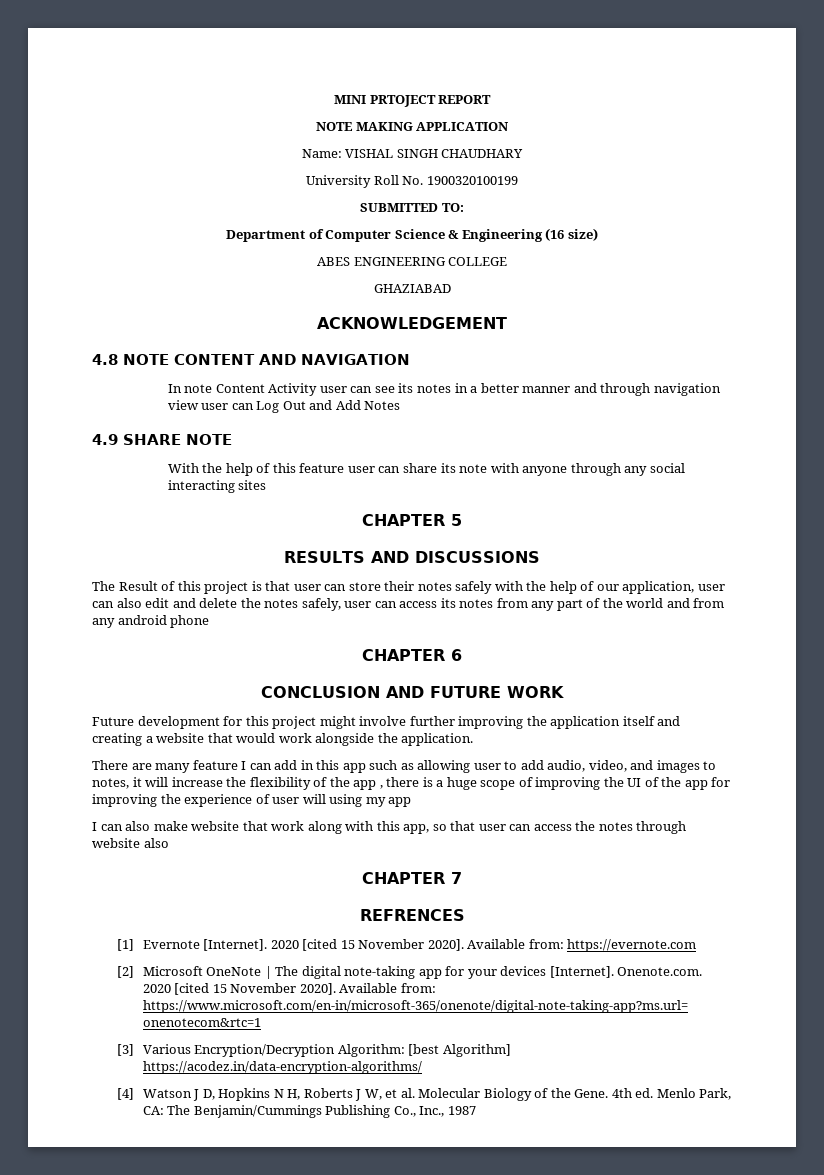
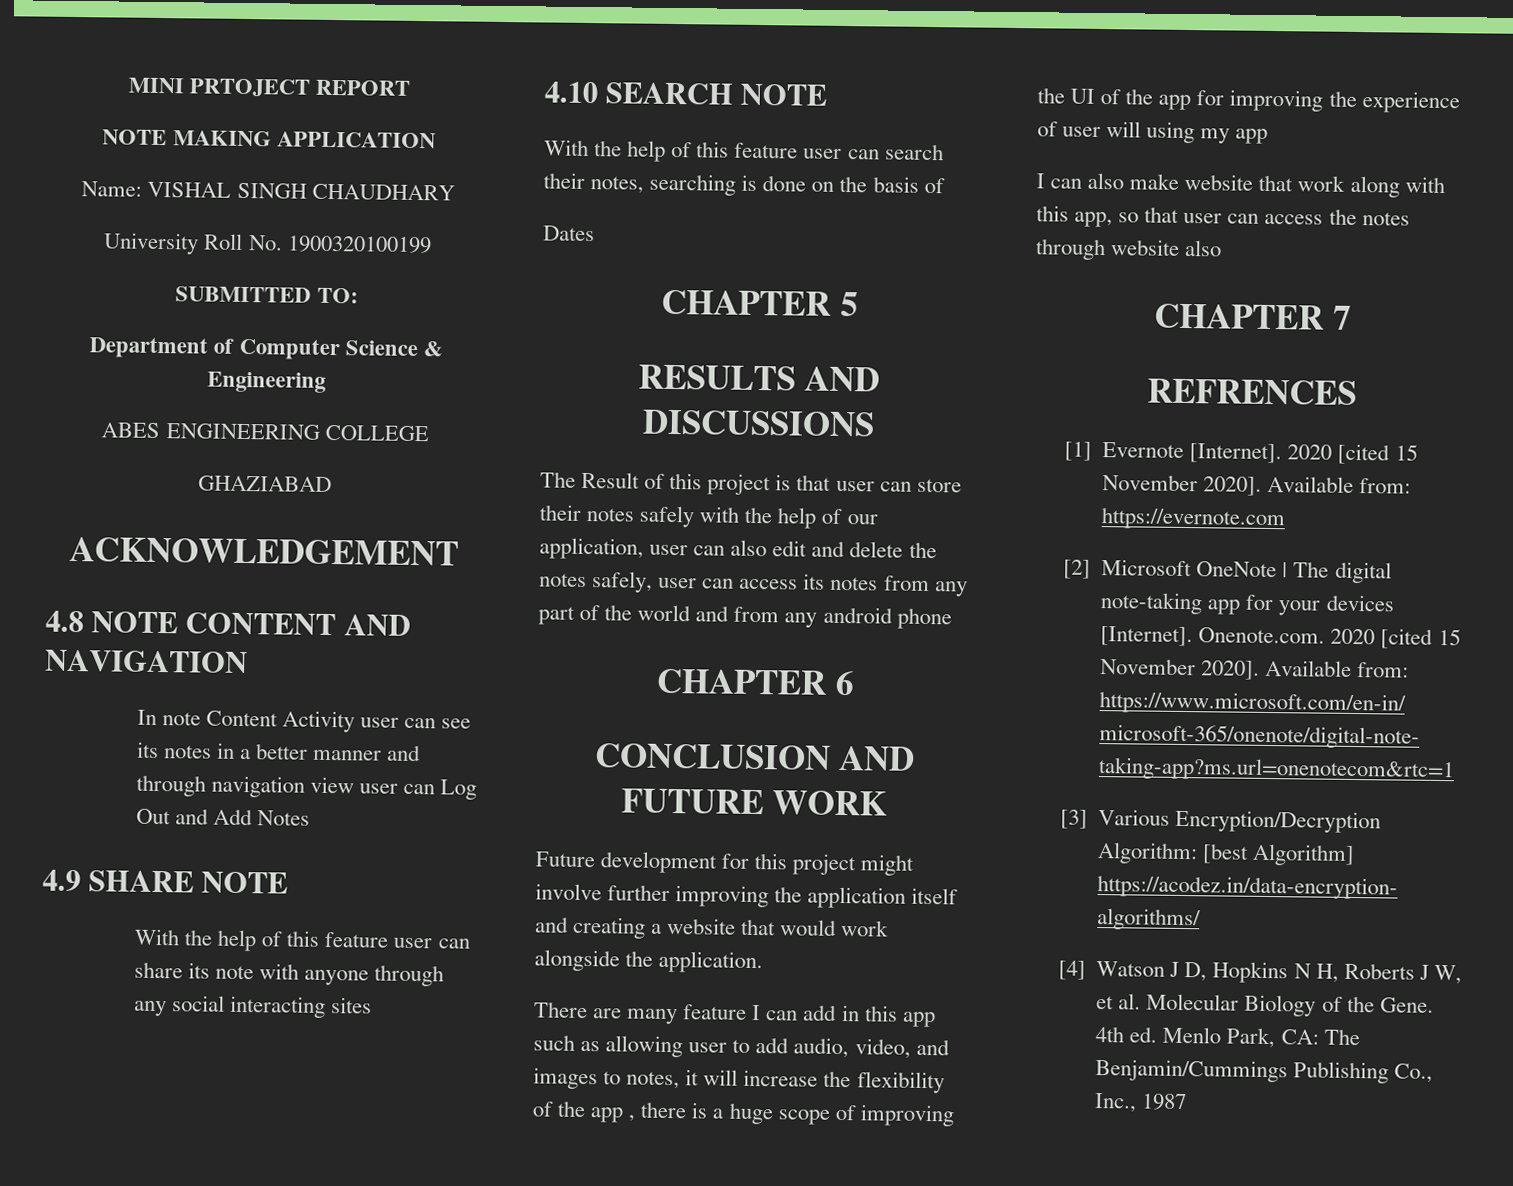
- Department of Computer Science & Engineering (16 size)
+ Department of Computer Science & Engineering
+ 4.10 SEARCH NOTE
+ With the help of this feature user can search their notes, searching is done on the basis of
+ Dates

